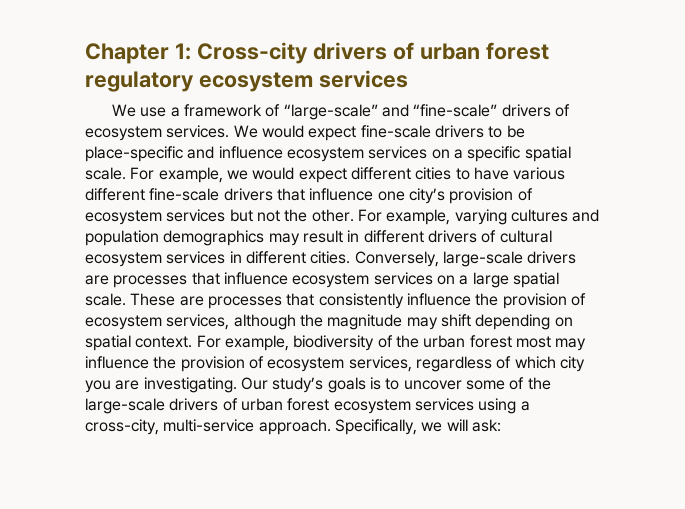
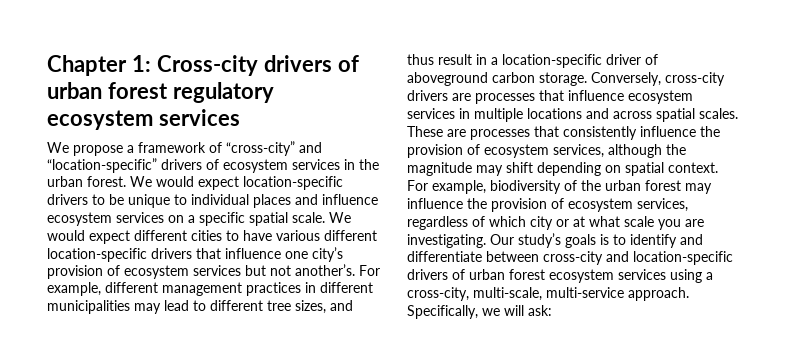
- We use a framework of “large-scale” and “fine-scale” drivers of ecosystem services. We would expect fine-scale drivers to be place-specific and influence ecosystem services on a specific spatial scale.
+ We propose a framework of “cross-city” and “location-specific” drivers of ecosystem services in the urban forest. We would expect location-specific drivers to be unique to individual places and influence ecosystem services on a specific spatial scale.
- For example, we would expect different cities to have various different fine-scale drivers that influence one city’s provision of ecosystem services but not the other. For example, varying cultures and population demographics may result in different drivers of cultural ecosystem services in different cities. Conversely, large-scale drivers are processes that influence ecosystem services on a large spatial scale.
+ We would expect different cities to have various different location-specific drivers that influence one city’s provision of ecosystem services but not another’s. For example, different management practices in different municipalities may lead to different tree sizes, and thus result in a location-specific driver of aboveground carbon storage. Conversely, cross-city drivers are processes that influence ecosystem services in multiple locations and across spatial scales.
- For example, biodiversity of the urban forest most may influence the provision of ecosystem services, regardless of which city you are investigating.
+ For example, biodiversity of the urban forest may influence the provision of ecosystem services, regardless of which city or at what scale you are investigating.
- Our study’s goals is to uncover some of the large-scale drivers of urban forest ecosystem services using a cross-city, multi-service approach.
+ Our study’s goals is to identify and differentiate between cross-city and location-specific drivers of urban forest ecosystem services using a cross-city, multi-scale, multi-service approach.

